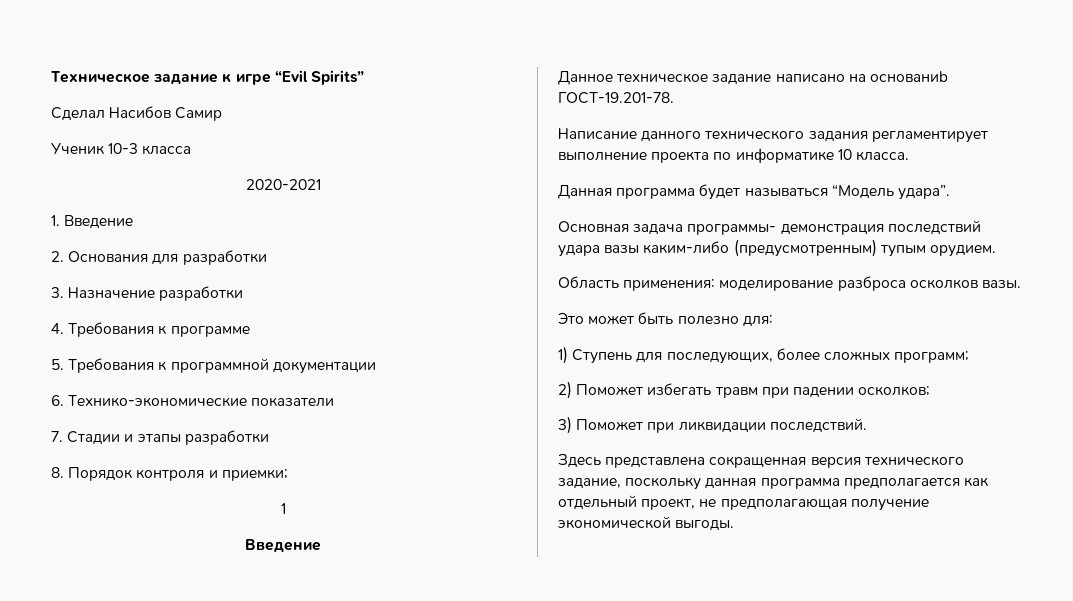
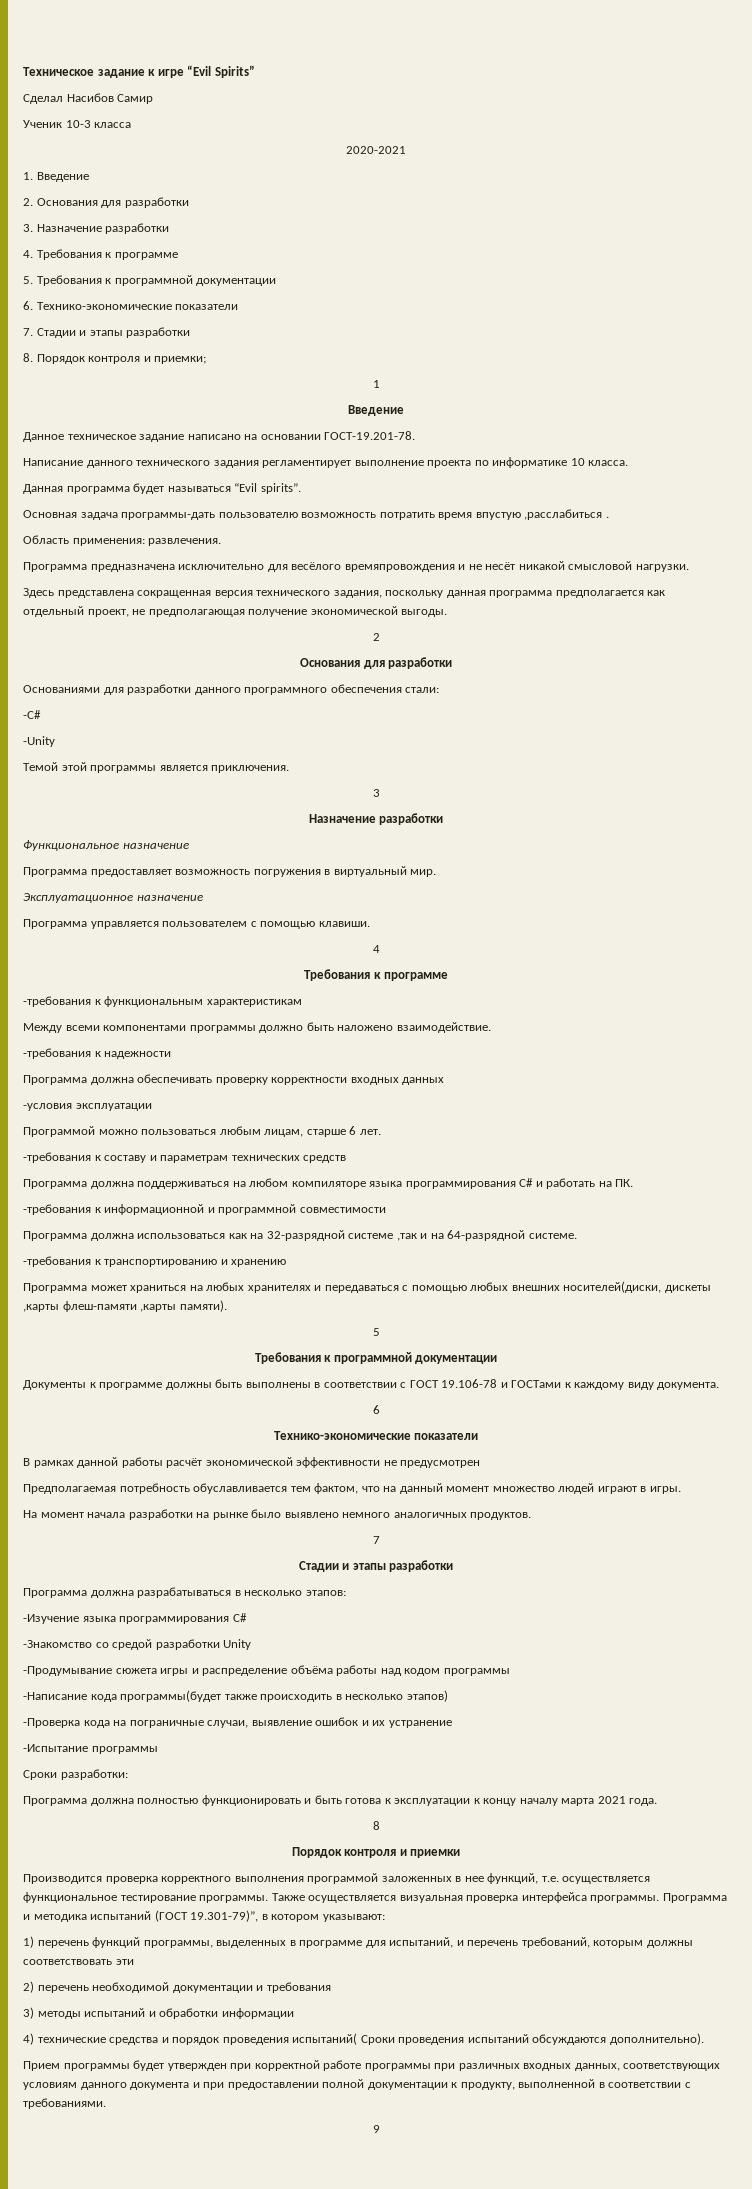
- Данное техническое задание написано на основаниb ГОСТ-19.201-78.
+ Данное техническое задание написано на основании ГОСТ-19.201-78.
- Данная программа будет называться “Модель удара”.
+ Данная программа будет называться “Evil spirits”.
- Основная задача программы- демонстрация последствий удара вазы каким-либо (предусмотренным) тупым орудием.
- Область применения: моделирование разброса осколков вазы.
- Это может быть полезно для:
- 1) Ступень для последующих, более сложных программ;
- 2) Поможет избегать травм при падении осколков;
- 3) Поможет при ликвидации последствий.
+ Основная задача программы-дать пользователю возможность потратить время впустую ,расслабиться .
+ Область применения: развлечения.
+ Программа предназначена исключительно для весёлого времяпровождения и не несёт никакой смысловой нагрузки.
- Здесь представлена сокращенная версия технического задание, поскольку данная программа предполагается как отдельный проект, не предполагающая получение экономической выгоды.
+ Здесь представлена сокращенная версия технического задания, поскольку данная программа предполагается как отдельный проект, не предполагающая получение экономической выгоды.
+ 2
+ Основания для разработки
+ Основаниями для разработки данного программного обеспечения стали:
+ -C#
+ -Unity
+ Темой этой программы является приключения.
+ 3
+ Назначение разработки
+ Функциональное назначение
+ Программа предоставляет возможность погружения в виртуальный мир.
+ Эксплуатационное назначение
+ Программа управляется пользователем с помощью клавиши.
+ 4
+ Требования к программе
+ -требования к функциональным характеристикам
+ Между всеми компонентами программы должно быть наложено взаимодействие.
+ -требования к надежности
+ Программа должна обеспечивать проверку корректности входных данных
+ -условия эксплуатации
+ Программой можно пользоваться любым лицам, старше 6 лет.
+ -требования к составу и параметрам технических средств
+ Программа должна поддерживаться на любом компиляторе языка программирования C# и работать на ПК.
+ -требования к информационной и программной совместимости
+ Программа должна использоваться как на 32-разрядной системе ,так и на 64-разрядной системе.
+ -требования к транспортированию и хранению
+ Программа может храниться на любых хранителях и передаваться с помощью любых внешних носителей(диски, дискеты ,карты флеш-памяти ,карты памяти).
+ 5
+ Требования к программной документации
+ Документы к программе должны быть выполнены в соответствии с ГОСТ 19.106-78 и ГОСТами к каждому виду документа.
+ 6
+ Технико-экономические показатели
+ В рамках данной работы расчёт экономической эффективности не предусмотрен
+ Предполагаемая потребность обуславливается тем фактом, что на данный момент множество людей играют в игры.
+ На момент начала разработки на рынке было выявлено немного аналогичных продуктов.
+ 7
+ Стадии и этапы разработки
+ Программа должна разрабатываться в несколько этапов:
+ -Изучение языка программирования С#
+ -Знакомство со средой разработки Unity
+ -Продумывание сюжета игры и распределение объёма работы над кодом программы
+ -Написание кода программы(будет также происходить в несколько этапов)
+ -Проверка кода на пограничные случаи, выявление ошибок и их устранение
+ -Испытание программы
+ Сроки разработки:
+ Программа должна полностью функционировать и быть готова к эксплуатации к концу началу марта 2021 года.
+ 8
+ Порядок контроля и приемки
+ Производится проверка корректного выполнения программой заложенных в нее функций, т.е. осуществляется функциональное тестирование программы. Также осуществляется визуальная проверка интерфейса программы. Программа и методика испытаний (ГОСТ 19.301-79)”, в котором указывают:
+ 1) перечень функций программы, выделенных в программе для испытаний, и перечень требований, которым должны соответствовать эти
+ 2) перечень необходимой документации и требования
+ 3) методы испытаний и обработки информации
+ 4) технические средства и порядок проведения испытаний( Сроки проведения испытаний обсуждаются дополнительно).
+ Прием программы будет утвержден при корректной работе программы при различных входных данных, соответствующих условиям данного документа и при предоставлении полной документации к продукту, выполненной в соответствии с требованиями.
+ 9

